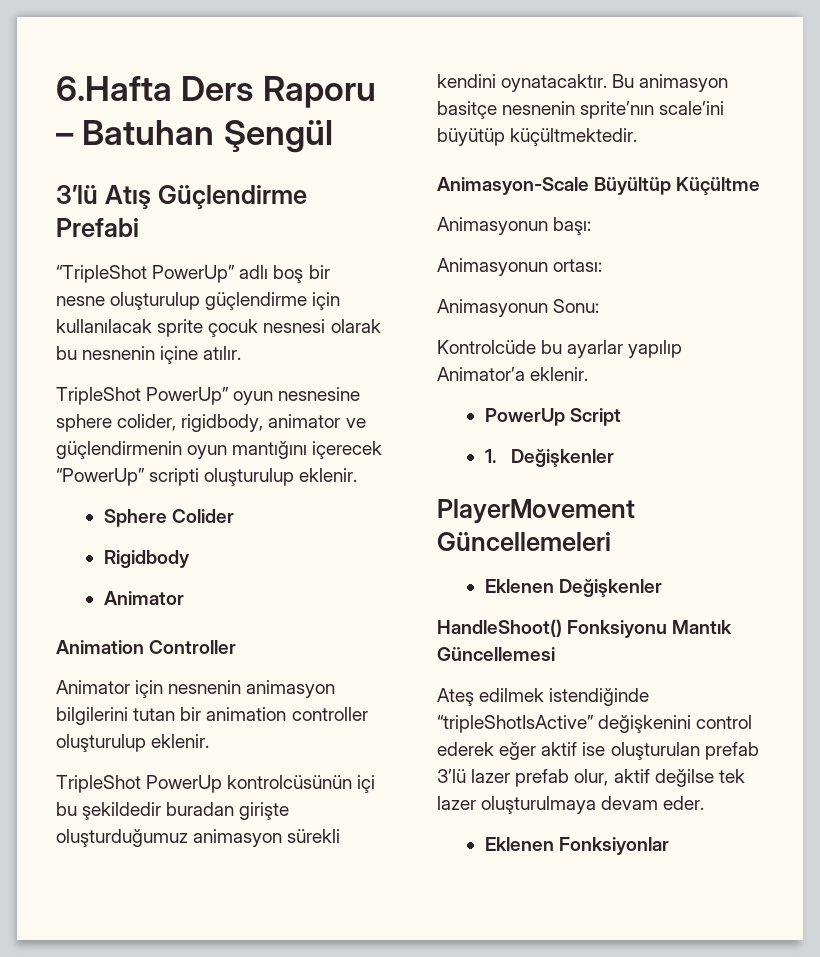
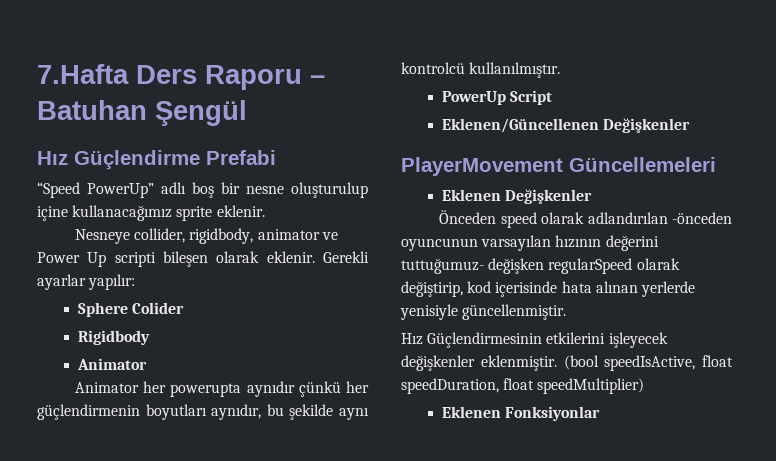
- 6.Hafta Ders Raporu – Batuhan Şengül
+ 7.Hafta Ders Raporu – Batuhan Şengül
- 3’lü Atış Güçlendirme Prefabi
+ Hız Güçlendirme Prefabi
- “TripleShot PowerUp” adlı boş bir nesne oluşturulup güçlendirme için kullanılacak sprite çocuk nesnesi olarak bu nesnenin içine atılır.
- TripleShot PowerUp” oyun nesnesine sphere colider, rigidbody, animator ve güçlendirmenin oyun mantığını içerecek “PowerUp” scripti oluşturulup eklenir.
+ “Speed PowerUp” adlı boş bir nesne oluşturulup içine kullanacağımız sprite eklenir.
+ Nesneye collider, rigidbody, animator ve Power Up scripti bileşen olarak eklenir. Gerekli ayarlar yapılır:
- Animation Controller
- Animator için nesnenin animasyon bilgilerini tutan bir animation controller oluşturulup eklenir.
- TripleShot PowerUp kontrolcüsünün içi bu şekildedir buradan girişte oluşturduğumuz animasyon sürekli kendini oynatacaktır. Bu animasyon basitçe nesnenin sprite’nın scale’ini büyütüp küçültmektedir.
- Animasyon-Scale Büyültüp Küçültme
- Animasyonun başı:
- Animasyonun ortası:
- Animasyonun Sonu:
- Kontrolcüde bu ayarlar yapılıp Animator’a eklenir.
+ Animator her powerupta aynıdır çünkü her güçlendirmenin boyutları aynıdır, bu şekilde aynı kontrolcü kullanılmıştır.
- 1. Değişkenler
+ Eklenen/Güncellenen Değişkenler
- HandleShoot() Fonksiyonu Mantık Güncellemesi
- Ateş edilmek istendiğinde “tripleShotIsActive” değişkenini control ederek eğer aktif ise oluşturulan prefab 3’lü lazer prefab olur, aktif değilse tek lazer oluşturulmaya devam eder.
+ Önceden speed olarak adlandırılan -önceden oyuncunun varsayılan hızının değerini tuttuğumuz- değişken regularSpeed olarak değiştirip, kod içerisinde hata alınan yerlerde yenisiyle güncellenmiştir.
+ Hız Güçlendirmesinin etkilerini işleyecek değişkenler eklenmiştir. (bool speedIsActive, float speedDuration, float speedMultiplier)

